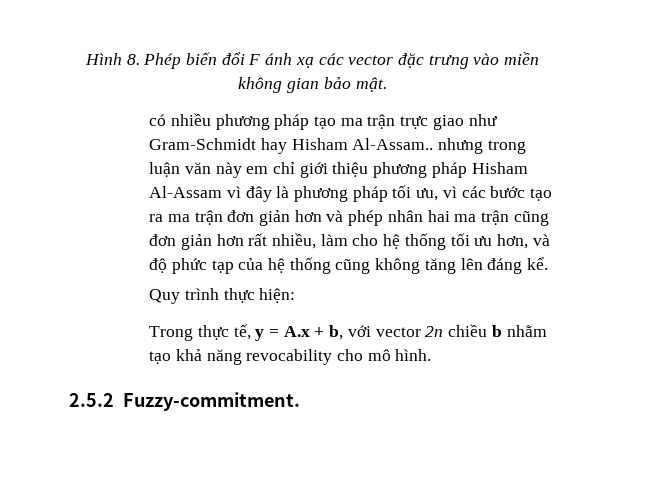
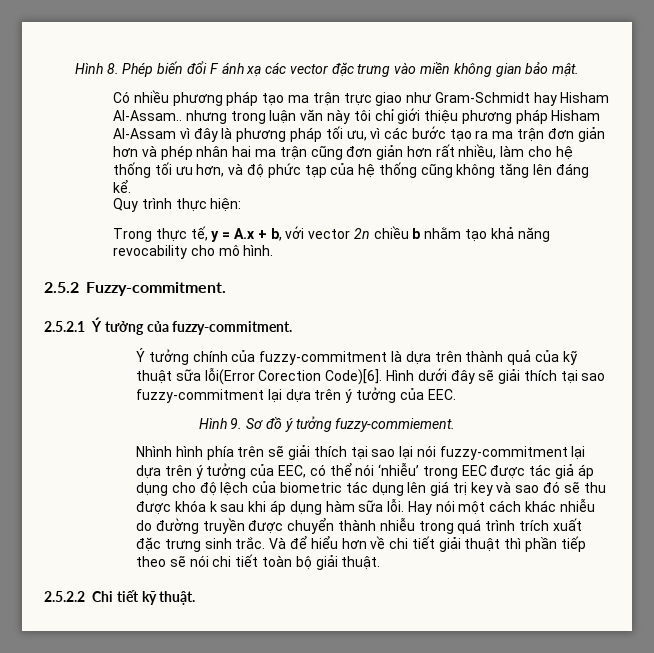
- có nhiều phương pháp tạo ma trận trực giao như Gram-Schmidt hay Hisham Al-Assam.. nhưng trong luận văn này em chỉ giới thiệu phương pháp Hisham Al-Assam vì đây là phương pháp tối ưu, vì các bước tạo ra ma trận đơn giản hơn và phép nhân hai ma trận cũng đơn giản hơn rất nhiều, làm cho hệ thống tối ưu hơn, và độ phức tạp của hệ thống cũng không tăng lên đáng kể.
+ Có nhiều phương pháp tạo ma trận trực giao như Gram-Schmidt hay Hisham Al-Assam.. nhưng trong luận văn này tôi chỉ giới thiệu phương pháp Hisham Al-Assam vì đây là phương pháp tối ưu, vì các bước tạo ra ma trận đơn giản hơn và phép nhân hai ma trận cũng đơn giản hơn rất nhiều, làm cho hệ thống tối ưu hơn, và độ phức tạp của hệ thống cũng không tăng lên đáng kể.
+ 2.5.2.1 Ý tưởng của fuzzy-commitment.
+ Ý tưởng chính của fuzzy-commitment là dựa trên thành quả của kỹ thuật sữa lỗi(Error Corection Code)[6]. Hình dưới đây sẽ giải thích tại sao fuzzy-commitment lại dựa trên ý tưởng của EEC.
+ Hình 9. Sơ đồ ý tưởng fuzzy-commiement.
+ Nhình hình phía trên sẽ giải thích tại sao lại nói fuzzy-commitment lại dựa trên ý tưởng của EEC, có thể nói ‘nhiễu’ trong EEC được tác giả áp dụng cho độ lệch của biometric tác dụng lên giá trị key và sao đó sẽ thu được khóa k sau khi áp dụng hàm sữa lỗi. Hay nói một cách khác nhiễu do đường truyền được chuyển thành nhiễu trong quá trình trích xuất đặc trưng sinh trắc. Và để hiểu hơn về chi tiết giải thuật thì phần tiếp theo sẽ nói chi tiết toàn bộ giải thuật.
+ 2.5.2.2 Chi tiết kỹ thuật.

